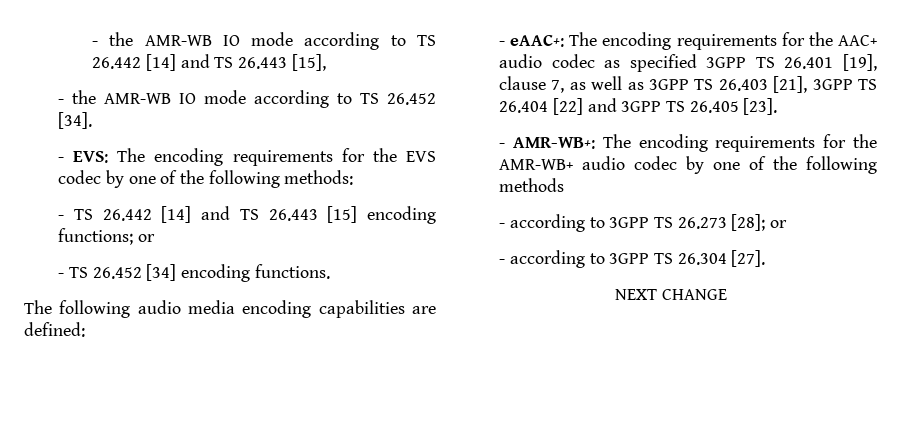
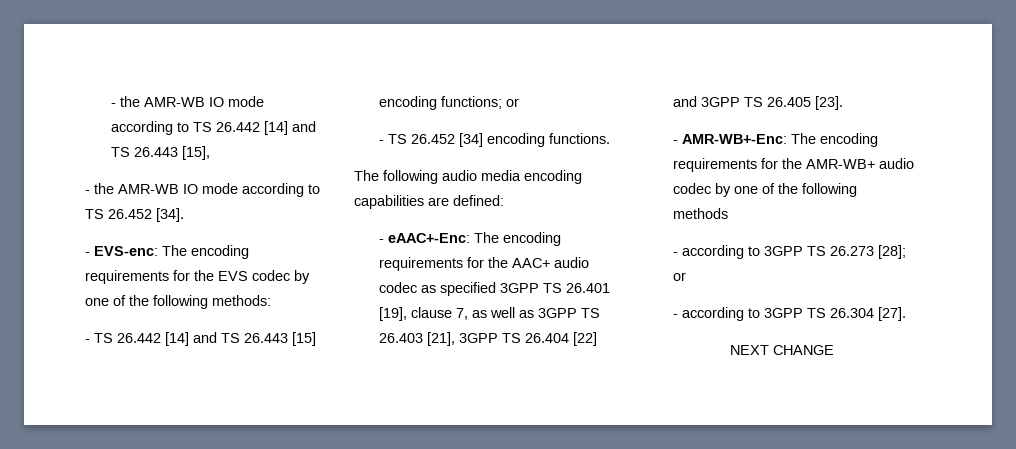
- - EVS: The encoding requirements for the EVS codec by one of the following methods:
+ - EVS-enc: The encoding requirements for the EVS codec by one of the following methods:
- - eAAC+: The encoding requirements for the AAC+ audio codec as specified 3GPP TS 26.401 [19], clause 7, as well as 3GPP TS 26.403 [21], 3GPP TS 26.404 [22] and 3GPP TS 26.405 [23].
+ - eAAC+-Enc: The encoding requirements for the AAC+ audio codec as specified 3GPP TS 26.401 [19], clause 7, as well as 3GPP TS 26.403 [21], 3GPP TS 26.404 [22] and 3GPP TS 26.405 [23].
- - AMR-WB+: The encoding requirements for the AMR-WB+ audio codec by one of the following methods
+ - AMR-WB+-Enc: The encoding requirements for the AMR-WB+ audio codec by one of the following methods

